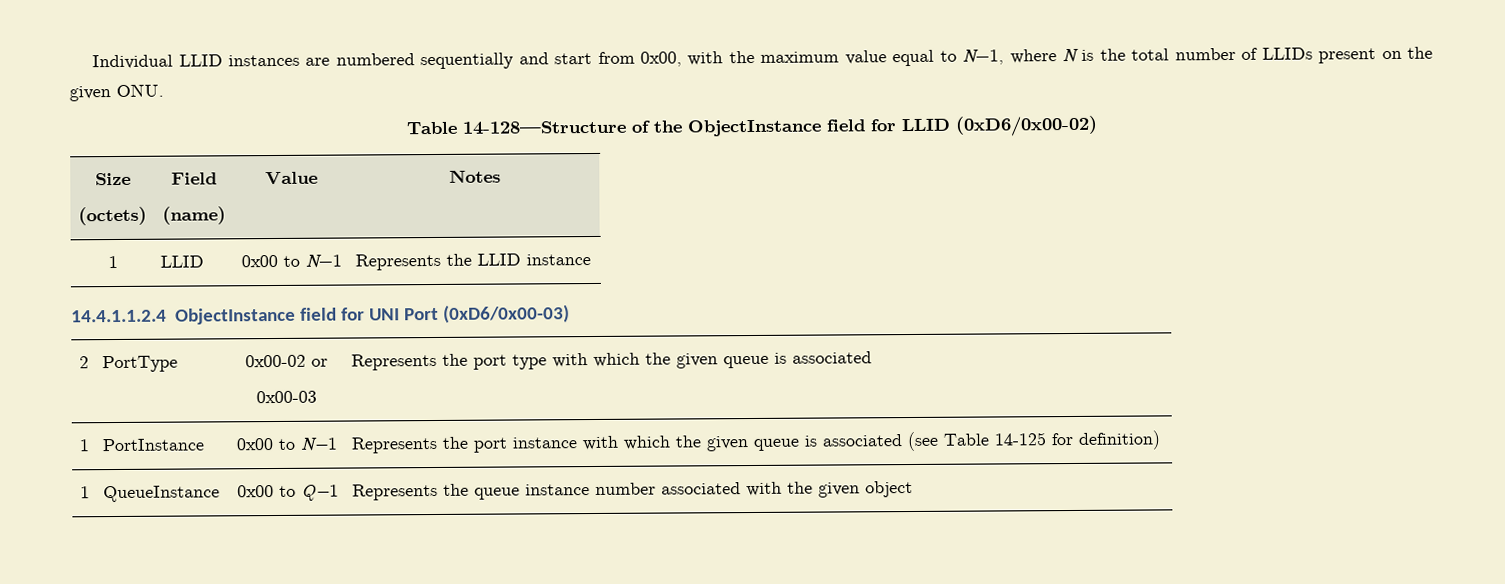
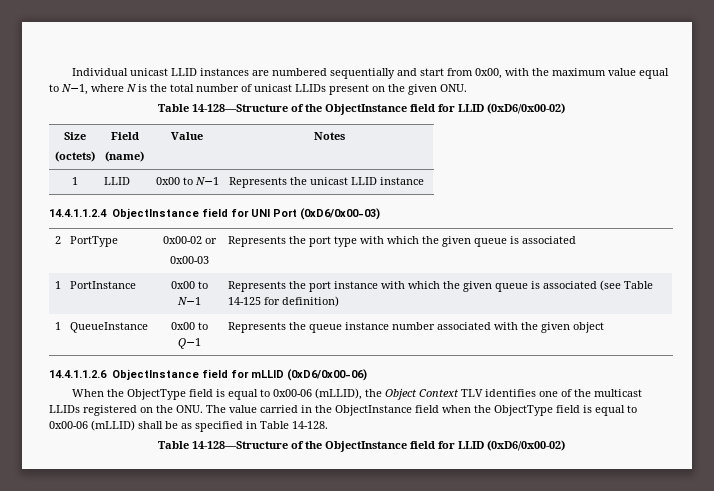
- Individual LLID instances are numbered sequentially and start from 0x00, with the maximum value equal to N−1, where N is the total number of LLIDs present on the given ONU.
+ Individual unicast LLID instances are numbered sequentially and start from 0x00, with the maximum value equal to N−1, where N is the total number of unicast LLIDs present on the given ONU.
- 1 | LLID | 0x00 to N−1 | Represents the LLID instance
+ 1 | LLID | 0x00 to N−1 | Represents the unicast LLID instance
+ 14.4.1.1.2.6 ObjectInstance field for mLLID (0xD6/0x00-06)
+ When the ObjectType field is equal to 0x00-06 (mLLID), the Object Context TLV identifies one of the multicast LLIDs registered on the ONU. The value carried in the ObjectInstance field when the ObjectType field is equal to 0x00-06 (mLLID) shall be as specified in Table 14-128.
+ Table 14-128—Structure of the ObjectInstance field for LLID (0xD6/0x00-02)

